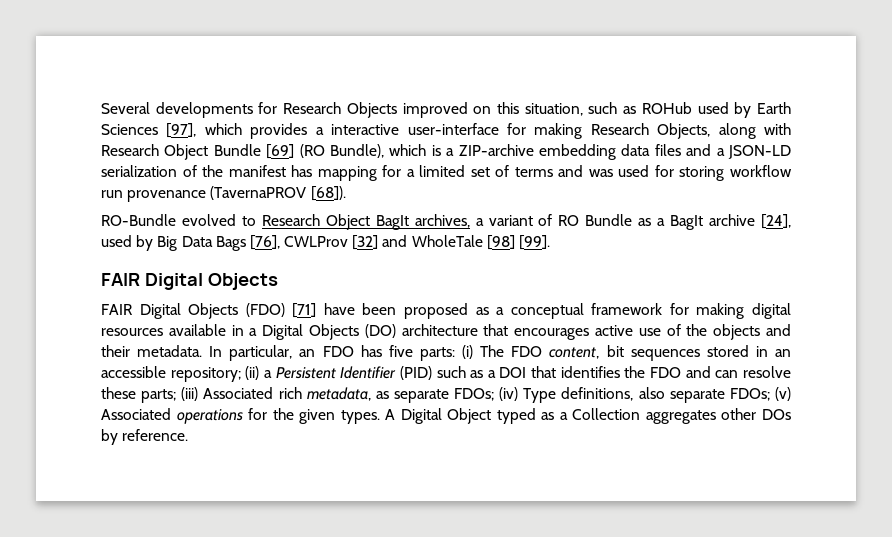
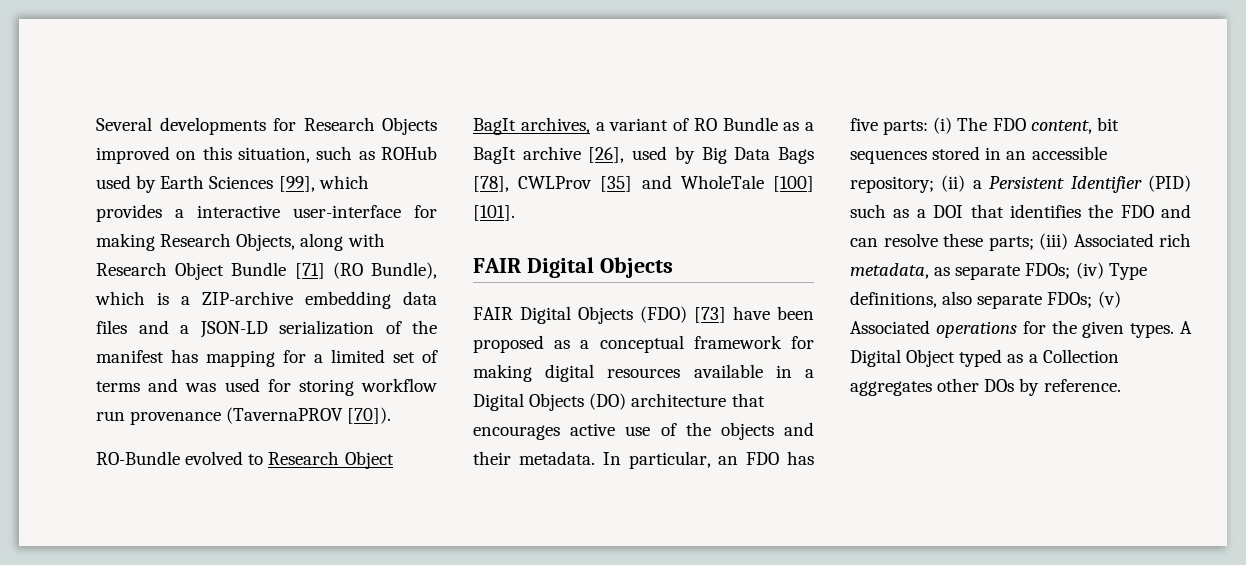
- Several developments for Research Objects improved on this situation, such as ROHub used by Earth Sciences [97], which provides a interactive user-interface for making Research Objects, along with Research Object Bundle [69] (RO Bundle), which is a ZIP-archive embedding data files and a JSON-LD serialization of the manifest has mapping for a limited set of terms and was used for storing workflow run provenance (TavernaPROV [68]).
+ Several developments for Research Objects improved on this situation, such as ROHub used by Earth Sciences [99], which provides a interactive user-interface for making Research Objects, along with Research Object Bundle [71] (RO Bundle), which is a ZIP-archive embedding data files and a JSON-LD serialization of the manifest has mapping for a limited set of terms and was used for storing workflow run provenance (TavernaPROV [70]).
- RO-Bundle evolved to Research Object BagIt archives, a variant of RO Bundle as a BagIt archive [24], used by Big Data Bags [76], CWLProv [32] and WholeTale [98] [99].
+ RO-Bundle evolved to Research Object BagIt archives, a variant of RO Bundle as a BagIt archive [26], used by Big Data Bags [78], CWLProv [35] and WholeTale [100] [101].
- FAIR Digital Objects (FDO) [71] have been proposed as a conceptual framework for making digital resources available in a Digital Objects (DO) architecture that encourages active use of the objects and their metadata.
+ FAIR Digital Objects (FDO) [73] have been proposed as a conceptual framework for making digital resources available in a Digital Objects (DO) architecture that encourages active use of the objects and their metadata.

